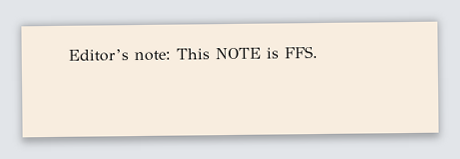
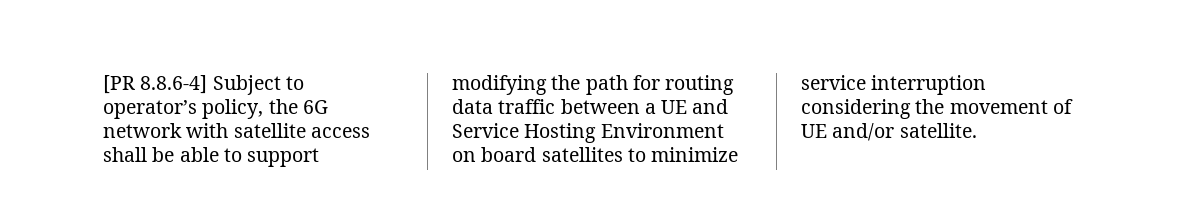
- Editor’s note: This NOTE is FFS.
+ [PR 8.8.6-4] Subject to operator’s policy, the 6G network with satellite access shall be able to support modifying the path for routing data traffic between a UE and Service Hosting Environment on board satellites to minimize service interruption considering the movement of UE and/or satellite.

